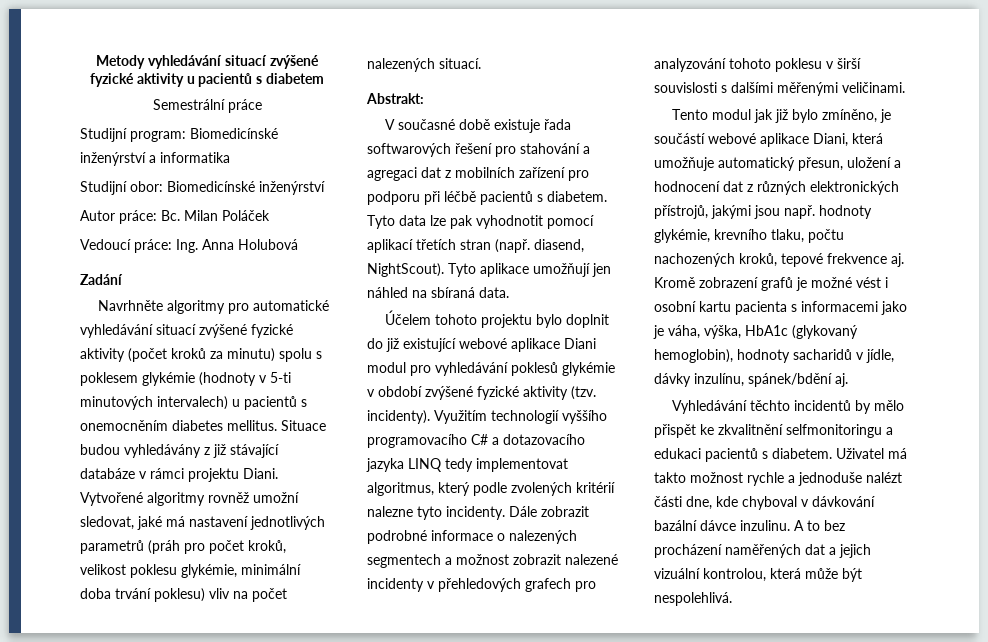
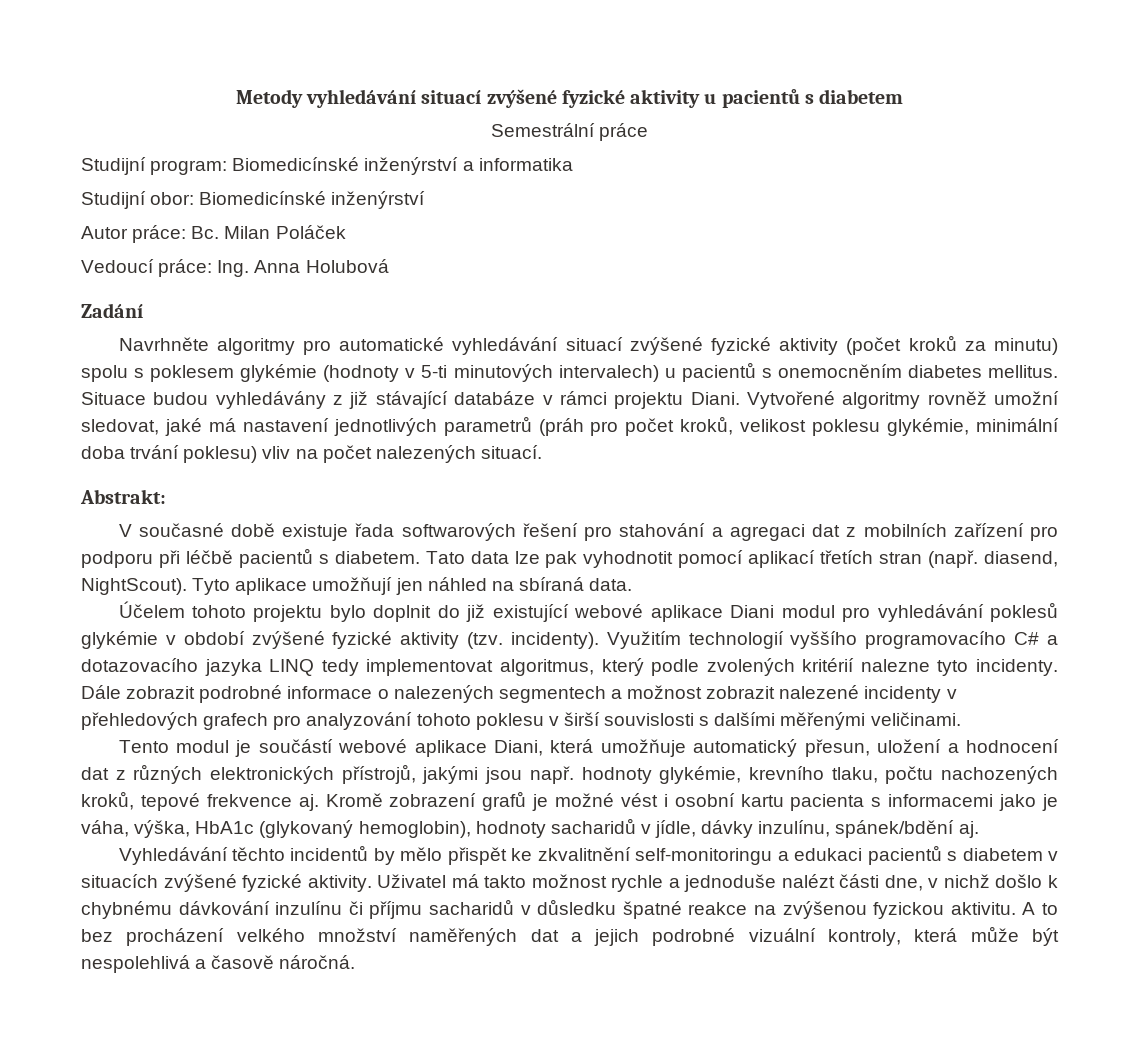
- Tyto data lze pak vyhodnotit pomocí aplikací třetích stran (např. diasend, NightScout).
+ Tato data lze pak vyhodnotit pomocí aplikací třetích stran (např. diasend, NightScout).
- Tento modul jak již bylo zmíněno, je součástí webové aplikace Diani, která umožňuje automatický přesun, uložení a hodnocení dat z různých elektronických přístrojů, jakými jsou např. hodnoty glykémie, krevního tlaku, počtu nachozených kroků, tepové frekvence aj.
+ Tento modul je součástí webové aplikace Diani, která umožňuje automatický přesun, uložení a hodnocení dat z různých elektronických přístrojů, jakými jsou např. hodnoty glykémie, krevního tlaku, počtu nachozených kroků, tepové frekvence aj.
- Vyhledávání těchto incidentů by mělo přispět ke zkvalitnění selfmonitoringu a edukaci pacientů s diabetem.
+ Vyhledávání těchto incidentů by mělo přispět ke zkvalitnění self-monitoringu a edukaci pacientů s diabetem v situacích zvýšené fyzické aktivity.
- Uživatel má takto možnost rychle a jednoduše nalézt části dne, kde chyboval v dávkování bazální dávce inzulinu.
+ Uživatel má takto možnost rychle a jednoduše nalézt části dne, v nichž došlo k chybnému dávkování inzulínu či příjmu sacharidů v důsledku špatné reakce na zvýšenou fyzickou aktivitu.
- A to bez procházení naměřených dat a jejich vizuální kontrolou, která může být nespolehlivá.
+ A to bez procházení velkého množství naměřených dat a jejich podrobné vizuální kontroly, která může být nespolehlivá a časově náročná.

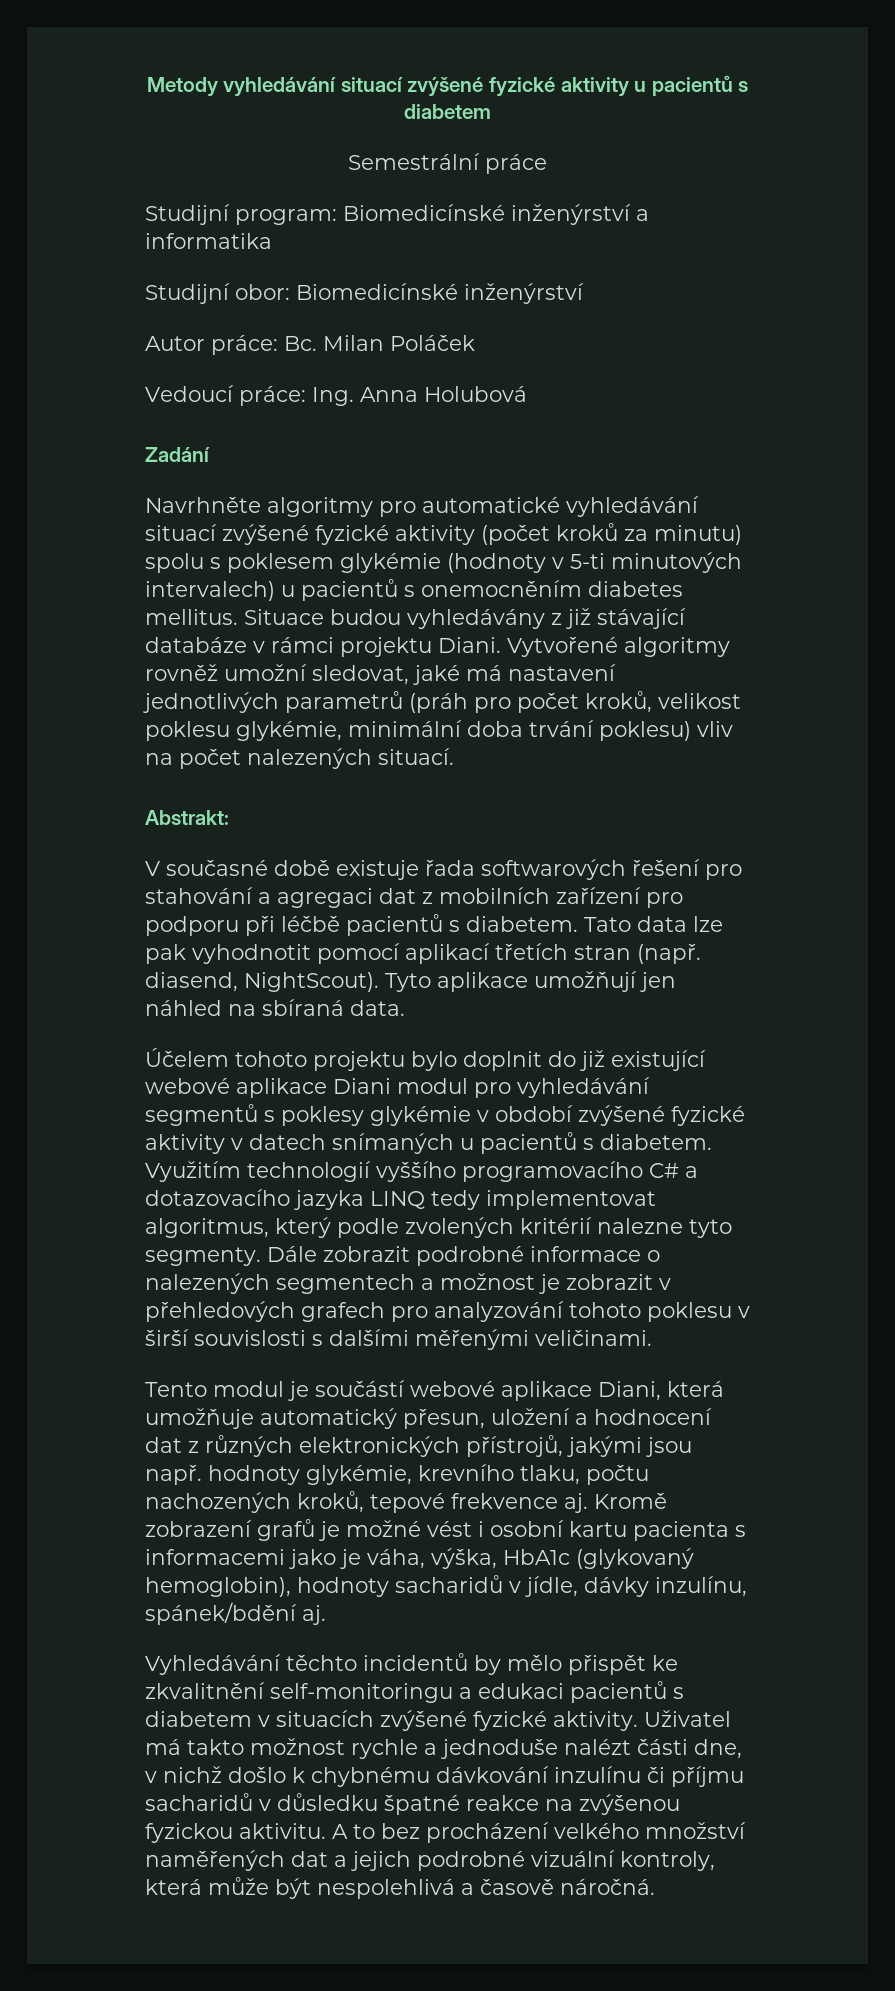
- Účelem tohoto projektu bylo doplnit do již existující webové aplikace Diani modul pro vyhledávání poklesů glykémie v období zvýšené fyzické aktivity (tzv. incidenty).
+ Účelem tohoto projektu bylo doplnit do již existující webové aplikace Diani modul pro vyhledávání segmentů s poklesy glykémie v období zvýšené fyzické aktivity v datech snímaných u pacientů s diabetem.
- Využitím technologií vyššího programovacího C# a dotazovacího jazyka LINQ tedy implementovat algoritmus, který podle zvolených kritérií nalezne tyto incidenty.
+ Využitím technologií vyššího programovacího C# a dotazovacího jazyka LINQ tedy implementovat algoritmus, který podle zvolených kritérií nalezne tyto segmenty.
- Dále zobrazit podrobné informace o nalezených segmentech a možnost zobrazit nalezené incidenty v přehledových grafech pro analyzování tohoto poklesu v širší souvislosti s dalšími měřenými veličinami.
+ Dále zobrazit podrobné informace o nalezených segmentech a možnost je zobrazit v přehledových grafech pro analyzování tohoto poklesu v širší souvislosti s dalšími měřenými veličinami.

